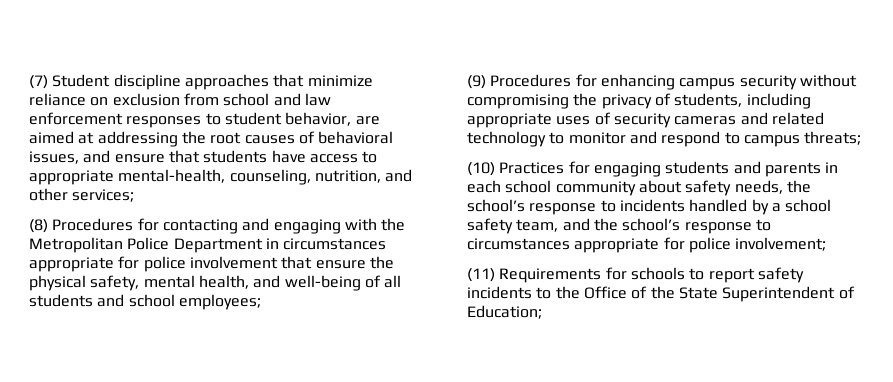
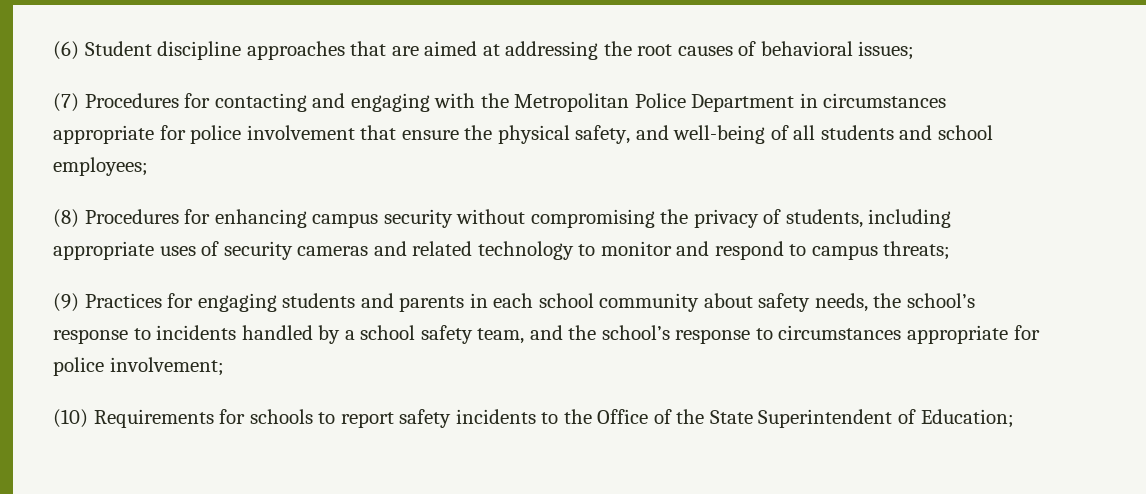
- (7) Student discipline approaches that minimize reliance on exclusion from school and law enforcement responses to student behavior, are aimed at addressing the root causes of behavioral issues, and ensure that students have access to appropriate mental-health, counseling, nutrition, and other services;
- (8) Procedures for contacting and engaging with the Metropolitan Police Department in circumstances appropriate for police involvement that ensure the physical safety, mental health, and well-being of all students and school employees;
+ (6) Student discipline approaches that are aimed at addressing the root causes of behavioral issues;
+ (7) Procedures for contacting and engaging with the Metropolitan Police Department in circumstances appropriate for police involvement that ensure the physical safety, and well-being of all students and school employees;
- (9) Procedures for enhancing campus security without compromising the privacy of students, including appropriate uses of security cameras and related technology to monitor and respond to campus threats;
+ (8) Procedures for enhancing campus security without compromising the privacy of students, including appropriate uses of security cameras and related technology to monitor and respond to campus threats;
- (10) Practices for engaging students and parents in each school community about safety needs, the school’s response to incidents handled by a school safety team, and the school’s response to circumstances appropriate for police involvement;
+ (9) Practices for engaging students and parents in each school community about safety needs, the school’s response to incidents handled by a school safety team, and the school’s response to circumstances appropriate for police involvement;
- (11) Requirements for schools to report safety incidents to the Office of the State Superintendent of Education;
+ (10) Requirements for schools to report safety incidents to the Office of the State Superintendent of Education;

